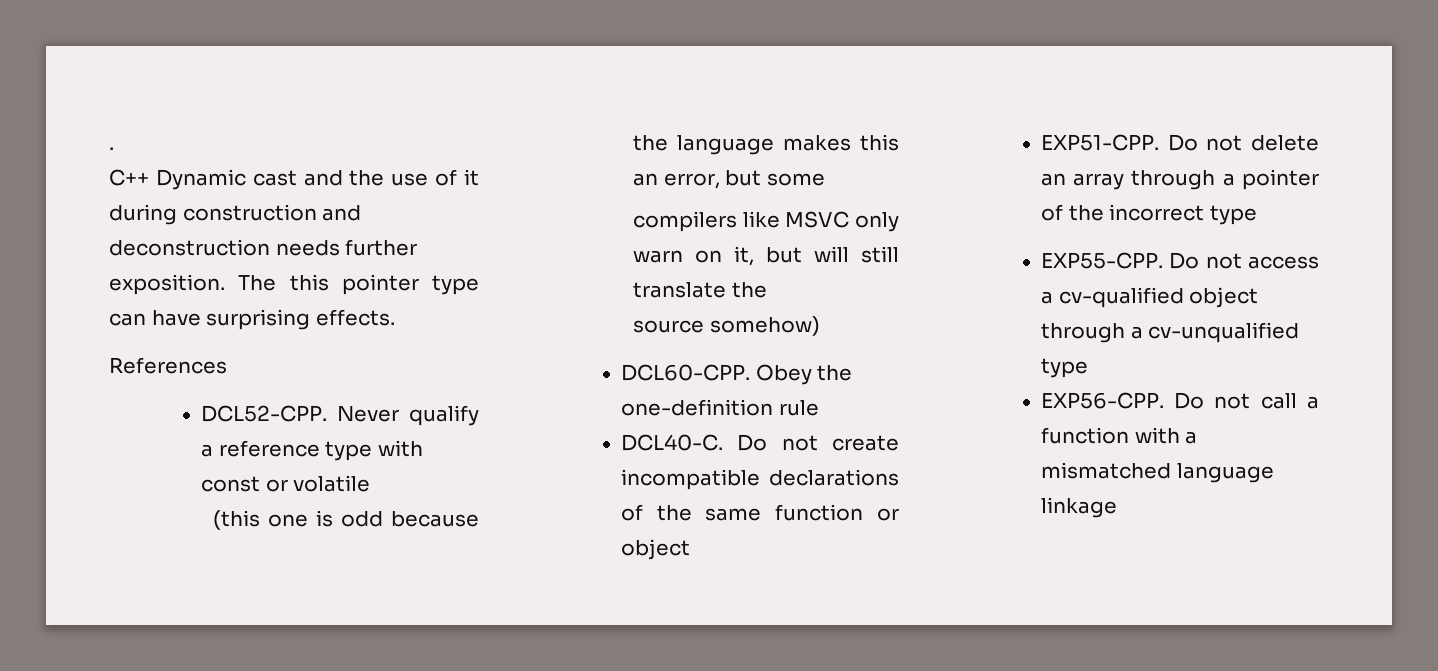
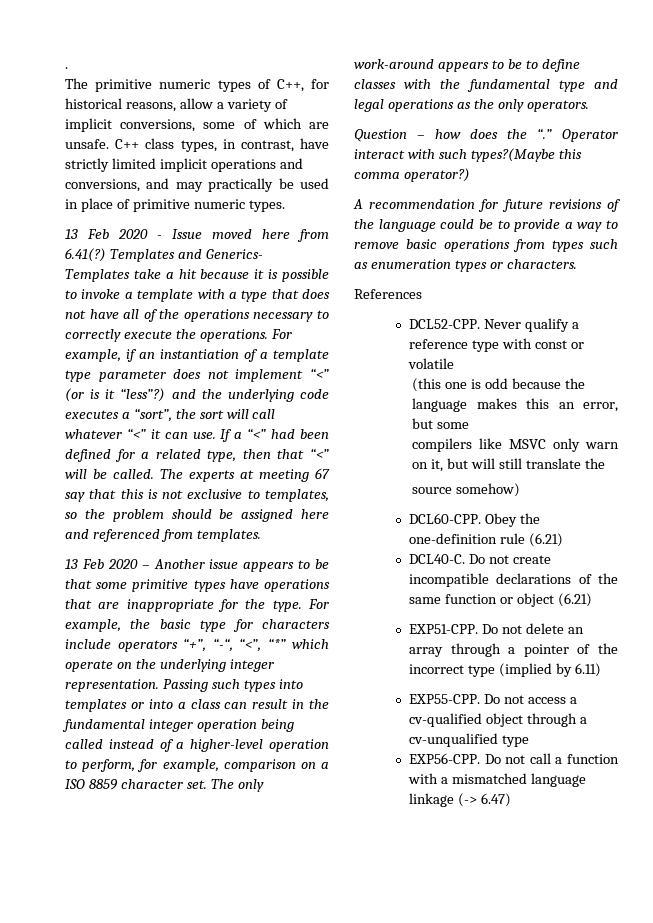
- C++ Dynamic cast and the use of it during construction and deconstruction needs further exposition. The this pointer type can have surprising effects.
+ The primitive numeric types of C++, for historical reasons, allow a variety of implicit conversions, some of which are unsafe. C++ class types, in contrast, have strictly limited implicit operations and conversions, and may practically be used in place of primitive numeric types.
+ 13 Feb 2020 - Issue moved here from 6.41(?) Templates and Generics- Templates take a hit because it is possible to invoke a template with a type that does not have all of the operations necessary to correctly execute the operations. For example, if an instantiation of a template type parameter does not implement “<” (or is it “less”?) and the underlying code executes a “sort”, the sort will call whatever “<” it can use. If a “<” had been defined for a related type, then that “<” will be called. The experts at meeting 67 say that this is not exclusive to templates, so the problem should be assigned here and referenced from templates.
+ 13 Feb 2020 – Another issue appears to be that some primitive types have operations that are inappropriate for the type. For example, the basic type for characters include operators “+”, “-“, “<”, “*” which operate on the underlying integer representation. Passing such types into templates or into a class can result in the fundamental integer operation being called instead of a higher-level operation to perform, for example, comparison on a ISO 8859 character set. The only work-around appears to be to define classes with the fundamental type and legal operations as the only operators.
+ Question – how does the “.” Operator interact with such types?(Maybe this comma operator?)
+ A recommendation for future revisions of the language could be to provide a way to remove basic operations from types such as enumeration types or characters.
- Obey the one-definition rule
+ Obey the one-definition rule (6.21)
- Do not create incompatible declarations of the same function or object
+ Do not create incompatible declarations of the same function or object (6.21)
- Do not delete an array through a pointer of the incorrect type
+ Do not delete an array through a pointer of the incorrect type (implied by 6.11)
- Do not call a function with a mismatched language linkage
+ Do not call a function with a mismatched language linkage (-> 6.47)

